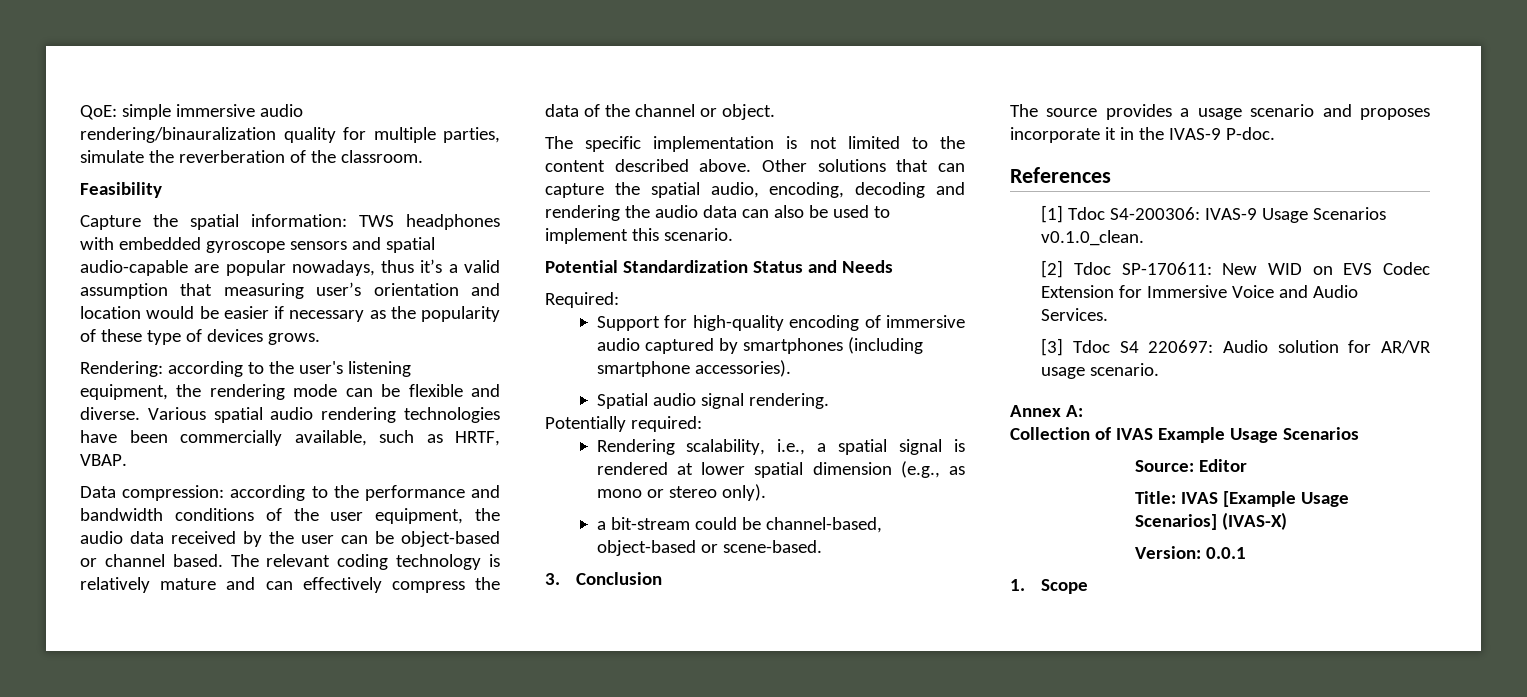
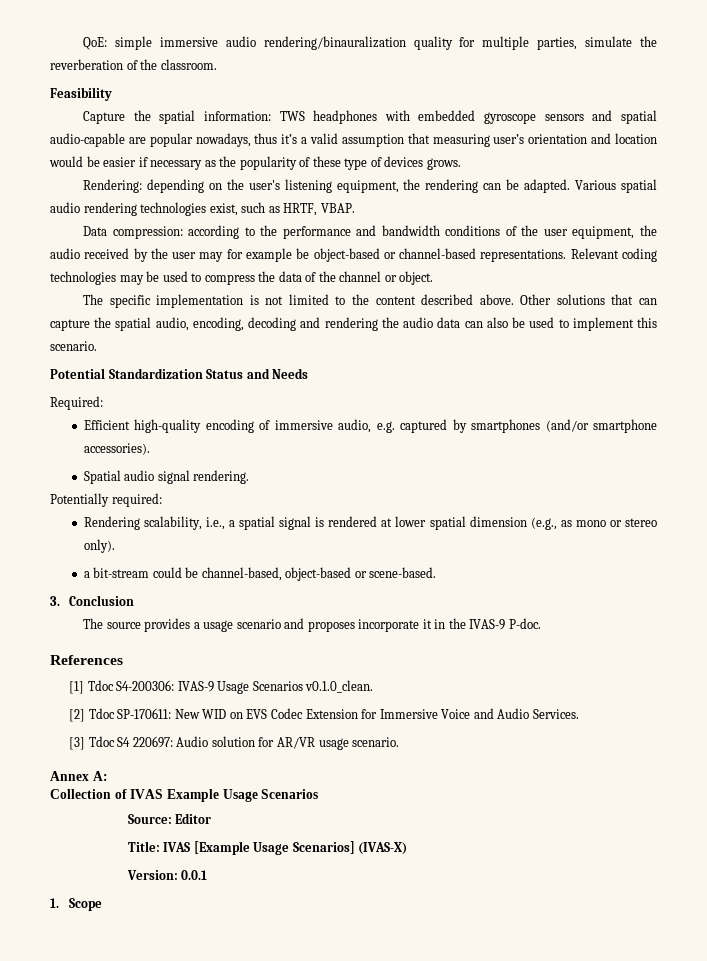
- Rendering: according to the user's listening equipment, the rendering mode can be flexible and diverse.
+ Rendering: depending on the user's listening equipment, the rendering can be adapted.
- Various spatial audio rendering technologies have been commercially available, such as HRTF, VBAP.
+ Various spatial audio rendering technologies exist, such as HRTF, VBAP.
- Data compression: according to the performance and bandwidth conditions of the user equipment, the audio data received by the user can be object-based or channel based. The relevant coding technology is relatively mature and can effectively compress the data of the channel or object.
+ Data compression: according to the performance and bandwidth conditions of the user equipment, the audio received by the user may for example be object-based or channel-based representations. Relevant coding technologies may be used to compress the data of the channel or object.
- Support for high-quality encoding of immersive audio captured by smartphones (including smartphone accessories).
+ Efficient high-quality encoding of immersive audio, e.g. captured by smartphones (and/or smartphone accessories).

